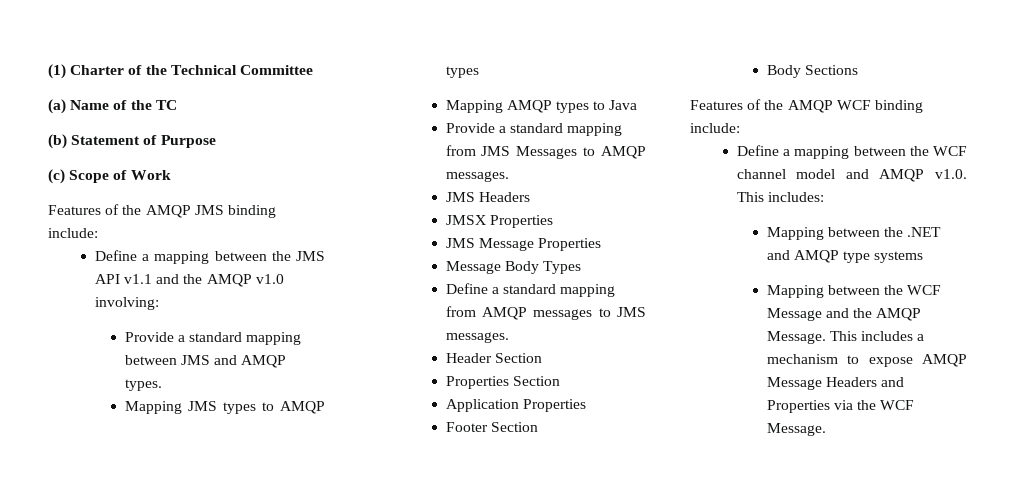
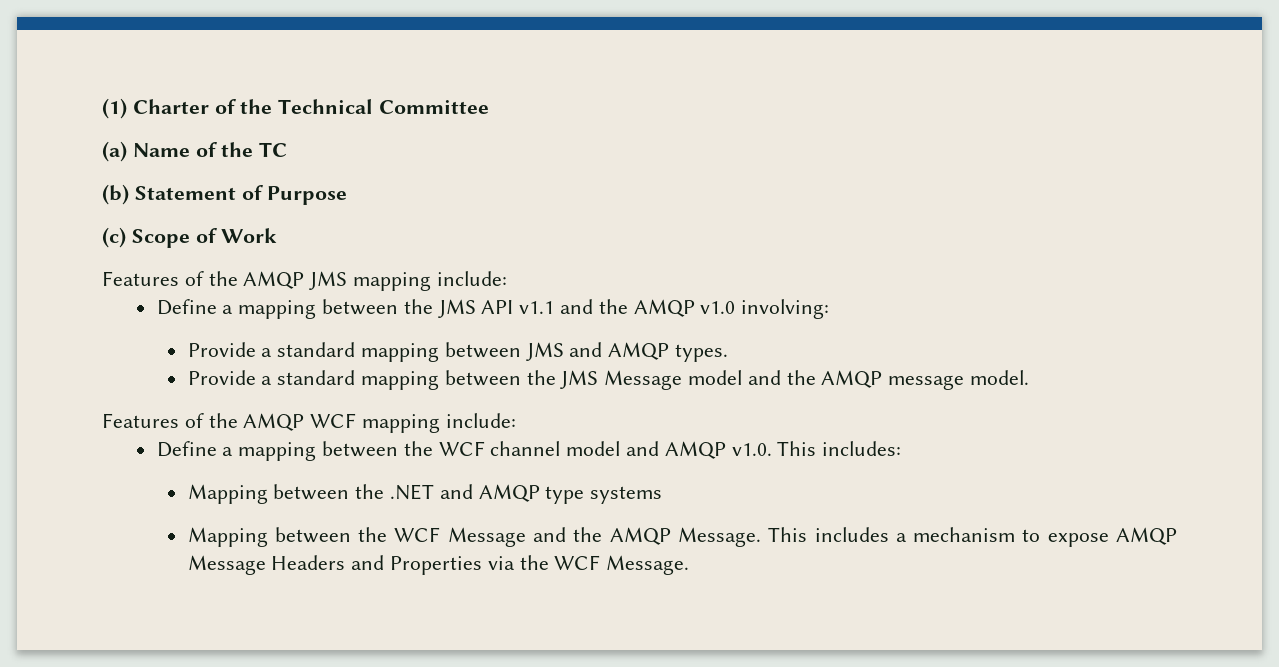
- Features of the AMQP JMS binding include:
+ Features of the AMQP JMS mapping include:
- Mapping JMS types to AMQP types
- Mapping AMQP types to Java
- Provide a standard mapping from JMS Messages to AMQP messages.
- JMS Headers
- JMSX Properties
- JMS Message Properties
- Message Body Types
- Define a standard mapping from AMQP messages to JMS messages.
- Header Section
- Properties Section
- Application Properties
- Footer Section
- Body Sections
+ Provide a standard mapping between the JMS Message model and the AMQP message model.
- Features of the AMQP WCF binding include:
+ Features of the AMQP WCF mapping include:

